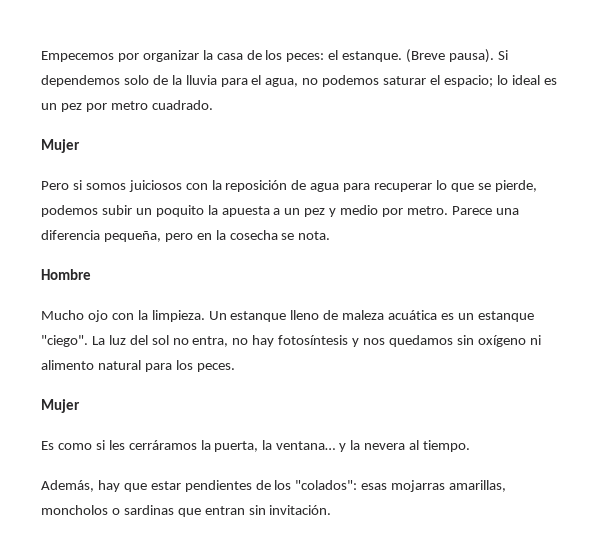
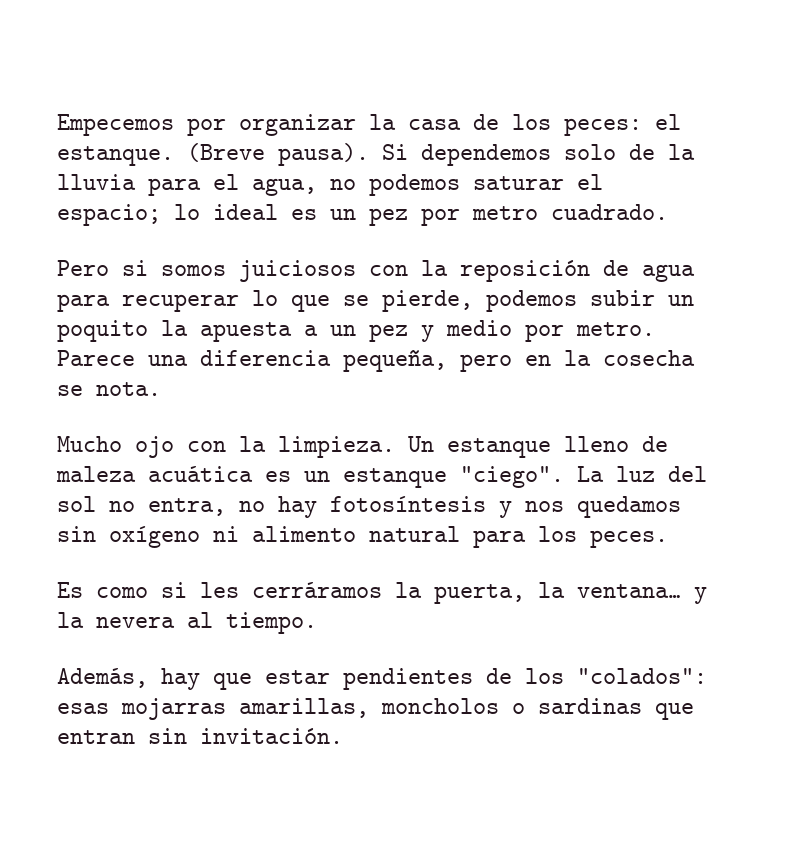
  Si dependemos solo de la lluvia para el agua, no podemos saturar el espacio; lo ideal es un pez por metro cuadrado.
- Mujer
- Hombre
  La luz del sol no entra, no hay fotosíntesis y nos quedamos sin oxígeno ni alimento natural para los peces.
- Mujer

